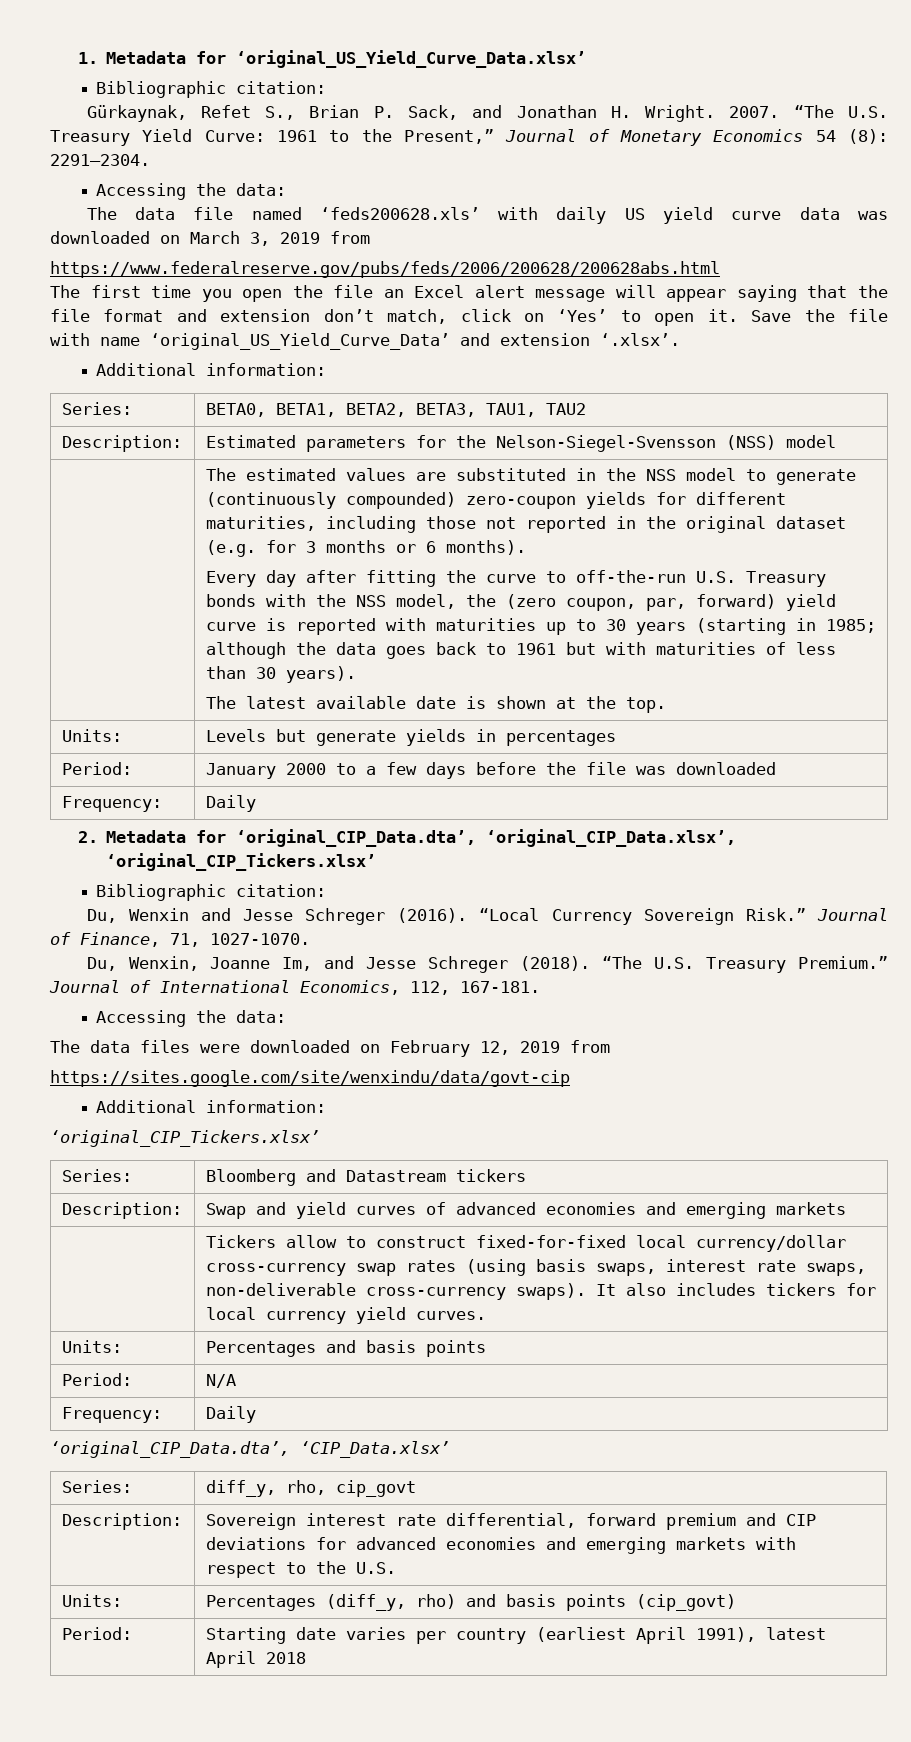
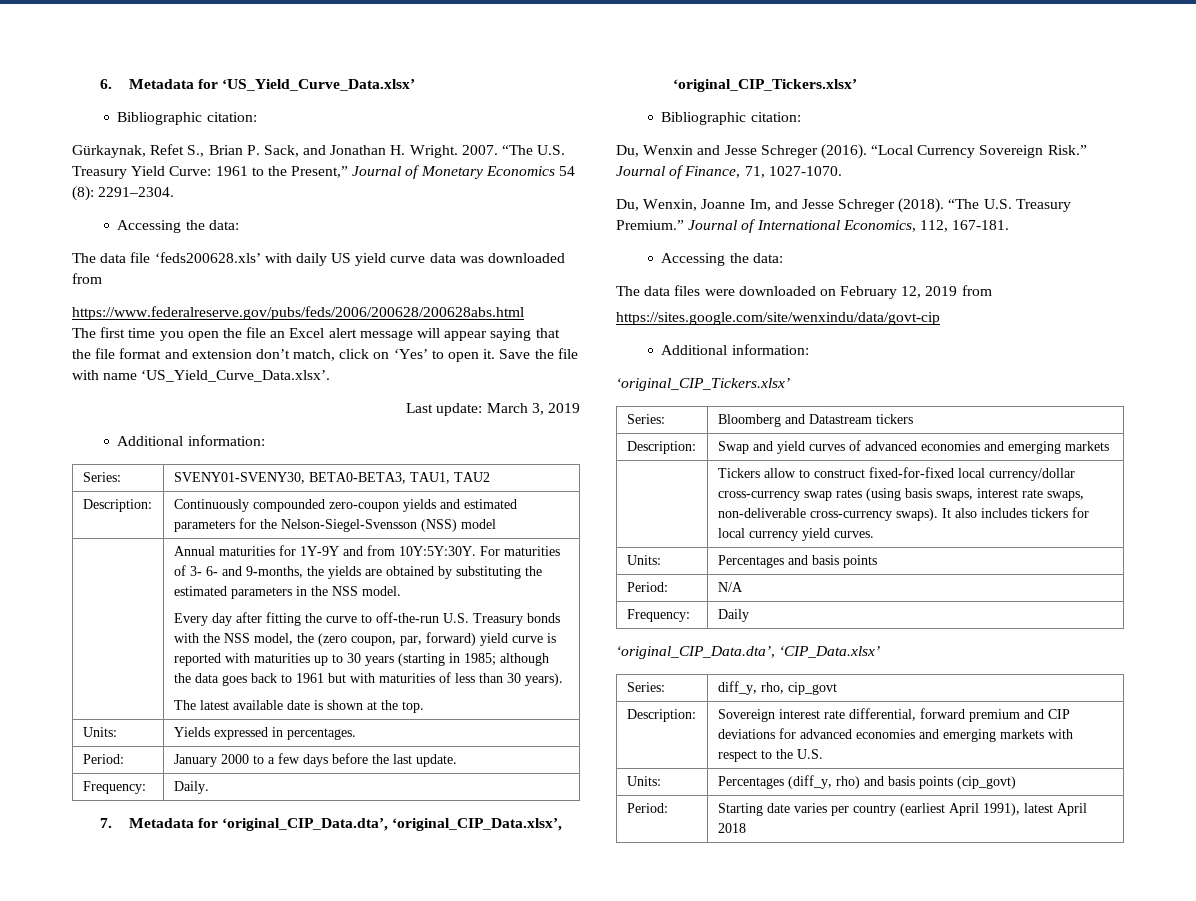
- 1. Metadata for ‘original_US_Yield_Curve_Data.xlsx’
+ 6. Metadata for ‘US_Yield_Curve_Data.xlsx’
- The data file named ‘feds200628.xls’ with daily US yield curve data was downloaded on March 3, 2019 from
+ The data file ‘feds200628.xls’ with daily US yield curve data was downloaded from
- Save the file with name ‘original_US_Yield_Curve_Data’ and extension ‘.xlsx’.
+ Save the file with name ‘US_Yield_Curve_Data.xlsx’.
+ Last update: March 3, 2019
- Series: | BETA0, BETA1, BETA2, BETA3, TAU1, TAU2
+ Series: | SVENY01-SVENY30, BETA0-BETA3, TAU1, TAU2
- Description: | Estimated parameters for the Nelson-Siegel-Svensson (NSS) model
+ Description: | Continuously compounded zero-coupon yields and estimated parameters for the Nelson-Siegel-Svensson (NSS) model
- The estimated values are substituted in the NSS model to generate (continuously compounded) zero-coupon yields for different maturities, including those not reported in the original dataset (e.g. for 3 months or 6 months).
+ Annual maturities for 1Y-9Y and from 10Y:5Y:30Y. For maturities of 3- 6- and 9-months, the yields are obtained by substituting the estimated parameters in the NSS model.
- Units: | Levels but generate yields in percentages
+ Units: | Yields expressed in percentages.
- Period: | January 2000 to a few days before the file was downloaded
- Frequency: | Daily
- 2. Metadata for ‘original_CIP_Data.dta’, ‘original_CIP_Data.xlsx’, ‘original_CIP_Tickers.xlsx’
+ Period: | January 2000 to a few days before the last update.
+ Frequency: | Daily.
+ 7. Metadata for ‘original_CIP_Data.dta’, ‘original_CIP_Data.xlsx’, ‘original_CIP_Tickers.xlsx’

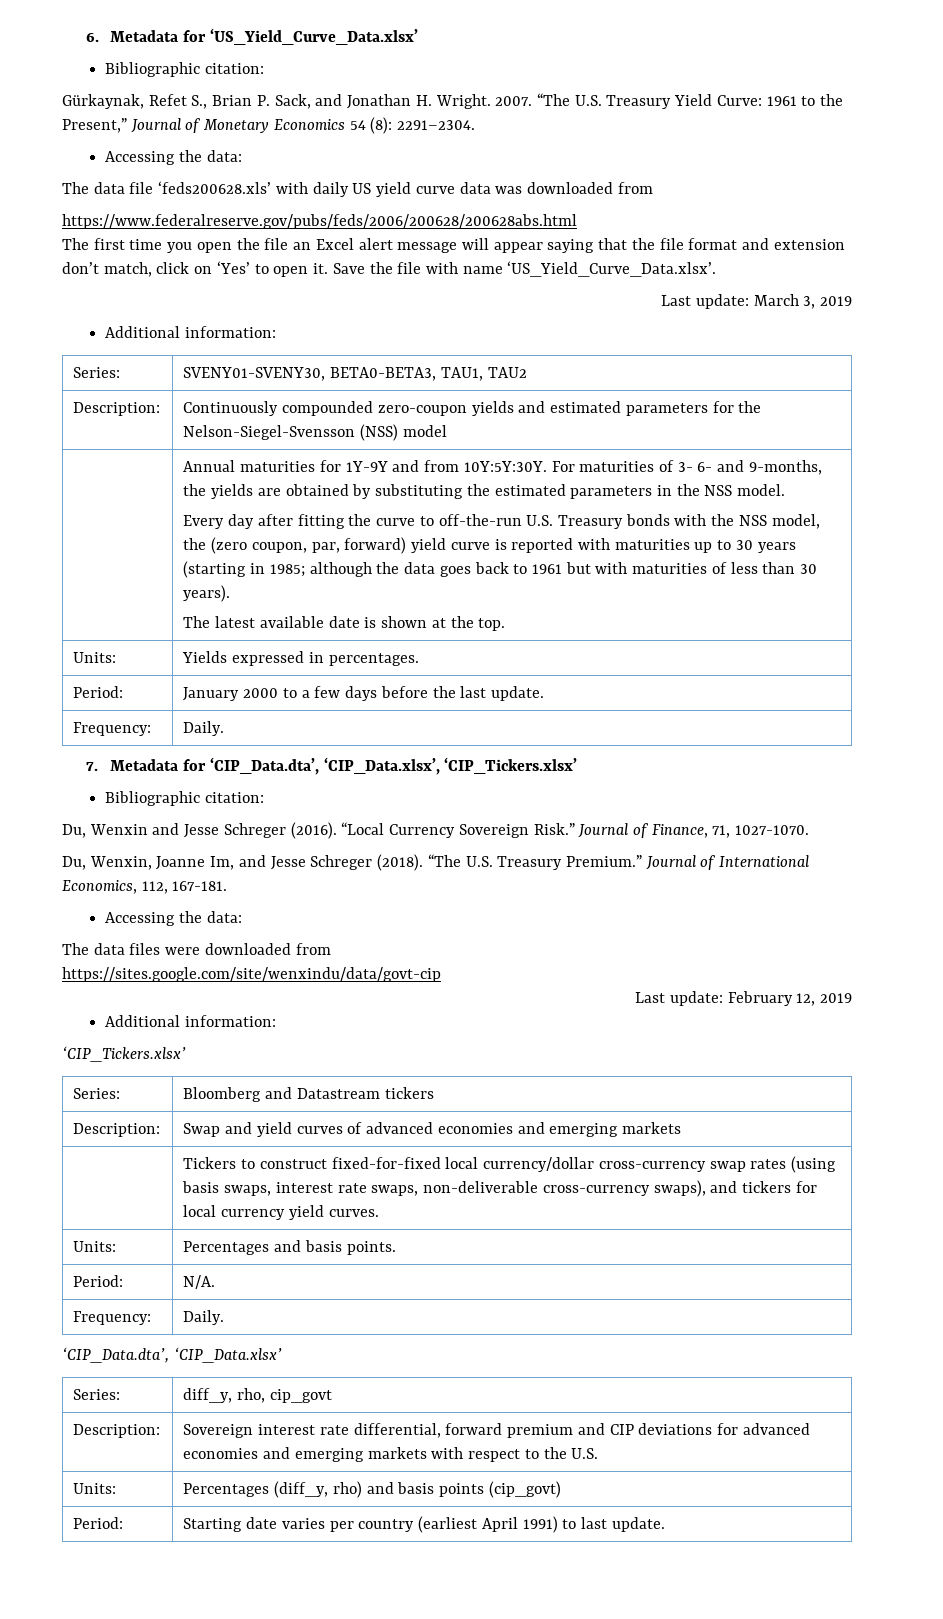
- 7. Metadata for ‘original_CIP_Data.dta’, ‘original_CIP_Data.xlsx’, ‘original_CIP_Tickers.xlsx’
+ 7. Metadata for ‘CIP_Data.dta’, ‘CIP_Data.xlsx’, ‘CIP_Tickers.xlsx’
- The data files were downloaded on February 12, 2019 from
+ The data files were downloaded from
  https://sites.google.com/site/wenxindu/data/govt-cip
+ Last update: February 12, 2019
  Additional information:
- ‘original_CIP_Tickers.xlsx’
+ ‘CIP_Tickers.xlsx’
- | Tickers allow to construct fixed-for-fixed local currency/dollar cross-currency swap rates (using basis swaps, interest rate swaps, non-deliverable cross-currency swaps). It also includes tickers for local currency yield curves.
+ | Tickers to construct fixed-for-fixed local currency/dollar cross-currency swap rates (using basis swaps, interest rate swaps, non-deliverable cross-currency swaps), and tickers for local currency yield curves.
- Units: | Percentages and basis points
- Period: | N/A
- Frequency: | Daily
- ‘original_CIP_Data.dta’, ‘CIP_Data.xlsx’
+ Units: | Percentages and basis points.
+ Period: | N/A.
+ Frequency: | Daily.
+ ‘CIP_Data.dta’, ‘CIP_Data.xlsx’
- Period: | Starting date varies per country (earliest April 1991), latest April 2018
+ Period: | Starting date varies per country (earliest April 1991) to last update.

